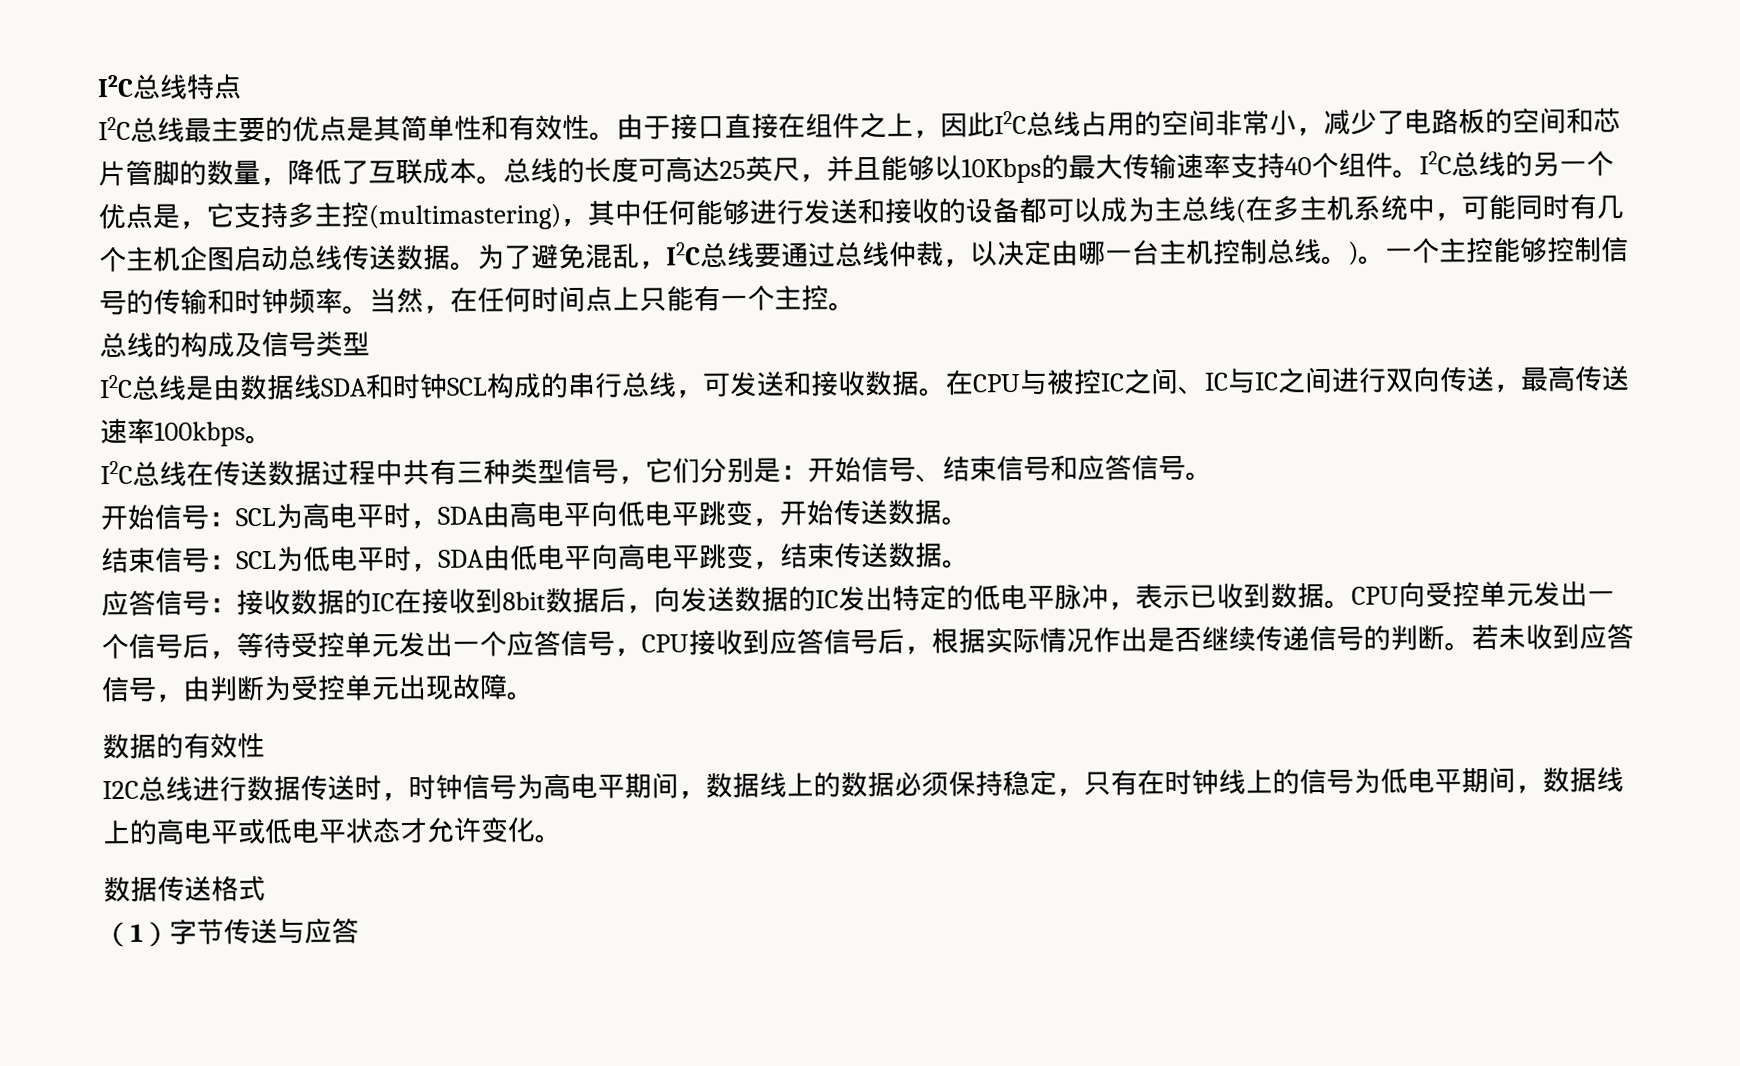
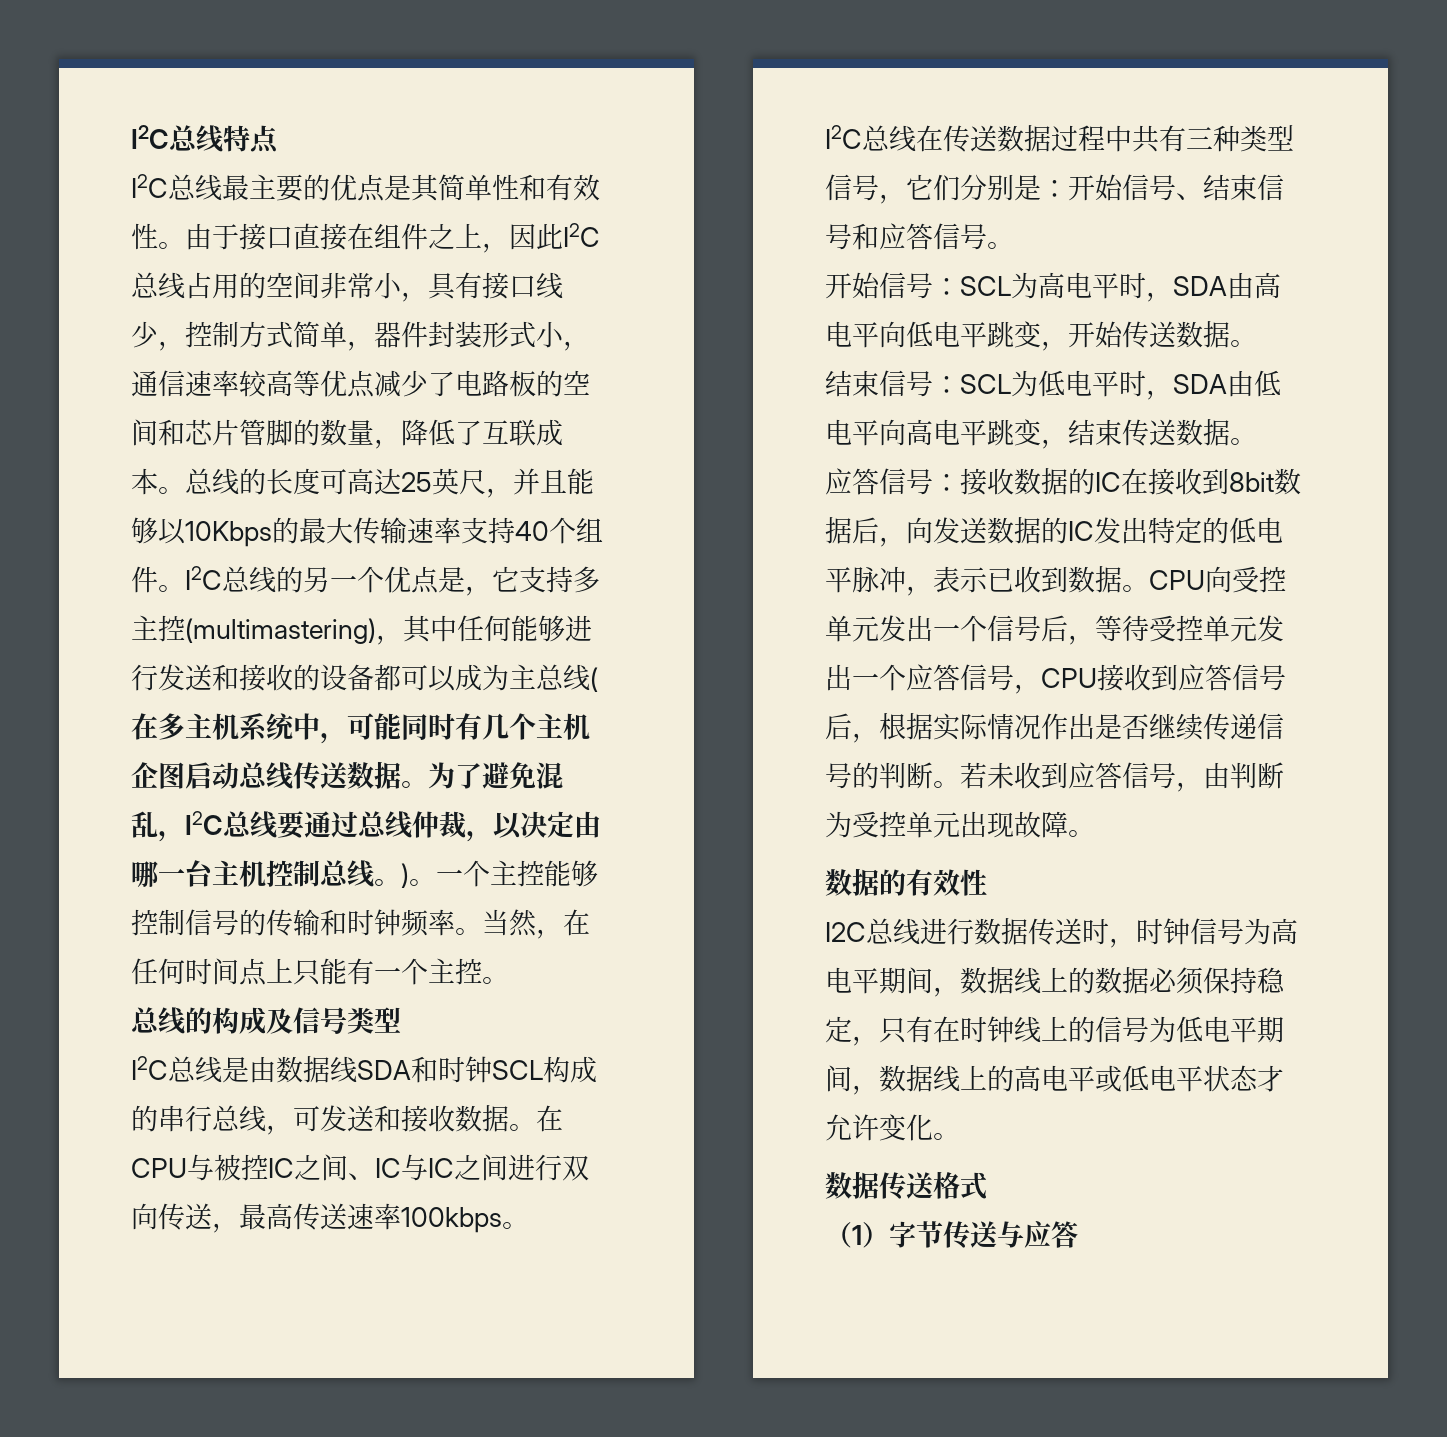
- 由于接口直接在组件之上，因此I2C总线占用的空间非常小，减少了电路板的空间和芯片管脚的数量，降低了互联成本。
+ 由于接口直接在组件之上，因此I2C总线占用的空间非常小，具有接口线少，控制方式简单，器件封装形式小，通信速率较高等优点减少了电路板的空间和芯片管脚的数量，降低了互联成本。

